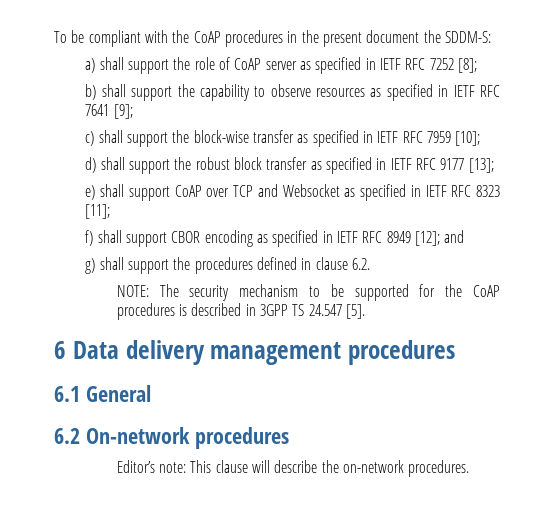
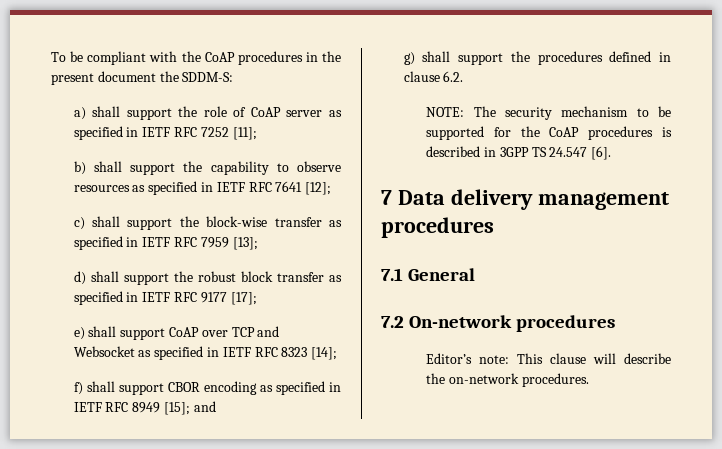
- a) shall support the role of CoAP server as specified in IETF RFC 7252 [8];
+ a) shall support the role of CoAP server as specified in IETF RFC 7252 [11];
- b) shall support the capability to observe resources as specified in IETF RFC 7641 [9];
+ b) shall support the capability to observe resources as specified in IETF RFC 7641 [12];
- c) shall support the block-wise transfer as specified in IETF RFC 7959 [10];
+ c) shall support the block-wise transfer as specified in IETF RFC 7959 [13];
- d) shall support the robust block transfer as specified in IETF RFC 9177 [13];
+ d) shall support the robust block transfer as specified in IETF RFC 9177 [17];
- e) shall support CoAP over TCP and Websocket as specified in IETF RFC 8323 [11];
+ e) shall support CoAP over TCP and Websocket as specified in IETF RFC 8323 [14];
- f) shall support CBOR encoding as specified in IETF RFC 8949 [12]; and
+ f) shall support CBOR encoding as specified in IETF RFC 8949 [15]; and
- NOTE: The security mechanism to be supported for the CoAP procedures is described in 3GPP TS 24.547 [5].
- 6 Data delivery management procedures
+ NOTE: The security mechanism to be supported for the CoAP procedures is described in 3GPP TS 24.547 [6].
+ 7 Data delivery management procedures
- 6.1 General
+ 7.1 General
- 6.2 On-network procedures
+ 7.2 On-network procedures

